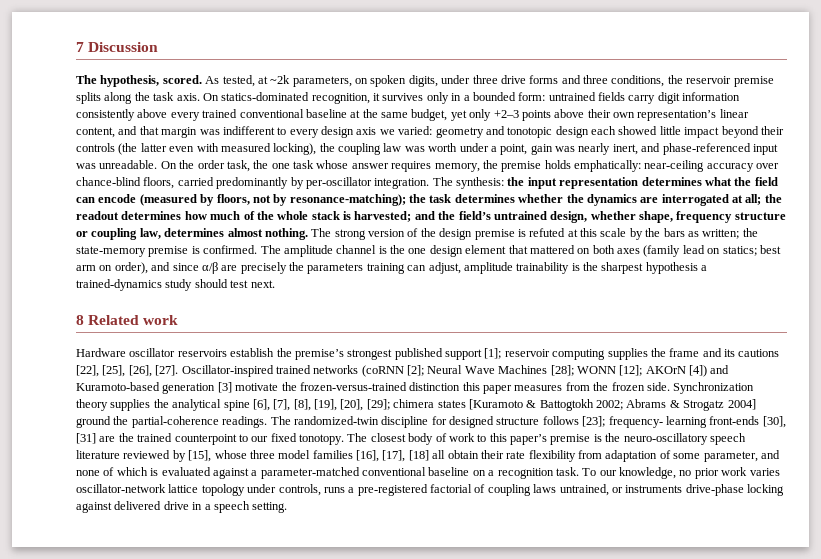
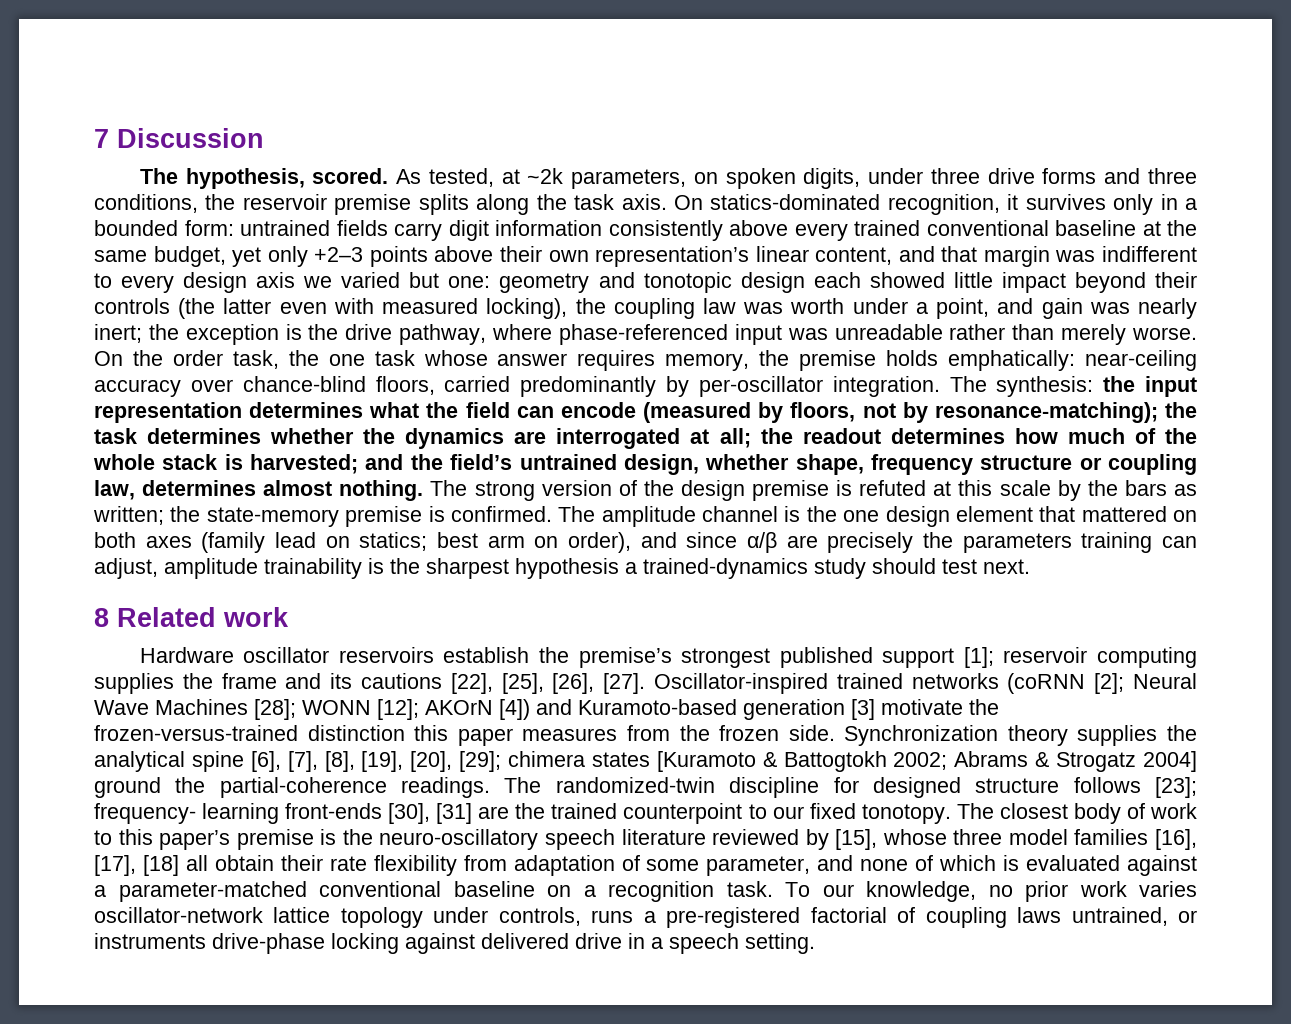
- untrained fields carry digit information consistently above every trained conventional baseline at the same budget, yet only +2–3 points above their own representation’s linear content, and that margin was indifferent to every design axis we varied:
+ untrained fields carry digit information consistently above every trained conventional baseline at the same budget, yet only +2–3 points above their own representation’s linear content, and that margin was indifferent to every design axis we varied but one:
- geometry and tonotopic design each showed little impact beyond their controls (the latter even with measured locking), the coupling law was worth under a point, gain was nearly inert, and phase-referenced input was unreadable.
+ geometry and tonotopic design each showed little impact beyond their controls (the latter even with measured locking), the coupling law was worth under a point, and gain was nearly inert; the exception is the drive pathway, where phase-referenced input was unreadable rather than merely worse.

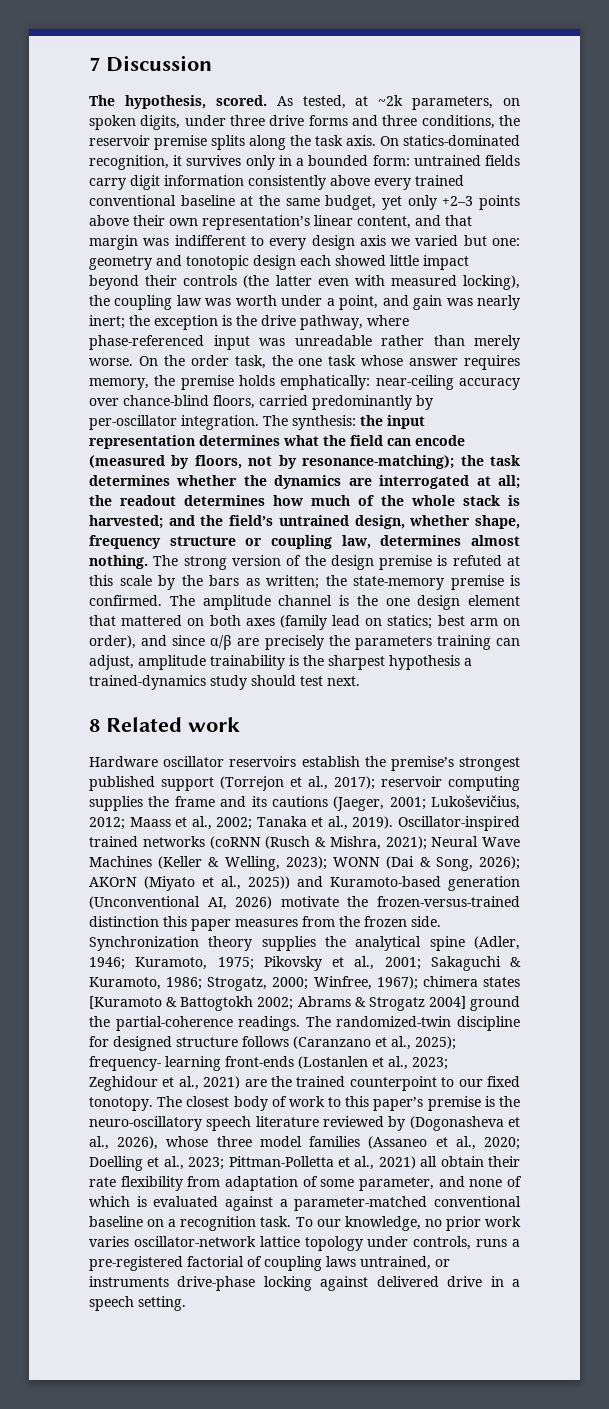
- Hardware oscillator reservoirs establish the premise’s strongest published support [1]; reservoir computing supplies the frame and its cautions [22], [25], [26], [27]. Oscillator-inspired trained networks (coRNN [2]; Neural Wave Machines [28]; WONN [12]; AKOrN [4]) and Kuramoto-based generation [3] motivate the frozen-versus-trained distinction this paper measures from the frozen side.
+ Hardware oscillator reservoirs establish the premise’s strongest published support (Torrejon et al., 2017); reservoir computing supplies the frame and its cautions (Jaeger, 2001; Lukoševičius, 2012; Maass et al., 2002; Tanaka et al., 2019). Oscillator-inspired trained networks (coRNN (Rusch & Mishra, 2021); Neural Wave Machines (Keller & Welling, 2023); WONN (Dai & Song, 2026); AKOrN (Miyato et al., 2025)) and Kuramoto-based generation (Unconventional AI, 2026) motivate the frozen-versus-trained distinction this paper measures from the frozen side.
- Synchronization theory supplies the analytical spine [6], [7], [8], [19], [20], [29]; chimera states [Kuramoto & Battogtokh 2002; Abrams & Strogatz 2004] ground the partial-coherence readings.
+ Synchronization theory supplies the analytical spine (Adler, 1946; Kuramoto, 1975; Pikovsky et al., 2001; Sakaguchi & Kuramoto, 1986; Strogatz, 2000; Winfree, 1967); chimera states [Kuramoto & Battogtokh 2002; Abrams & Strogatz 2004] ground the partial-coherence readings.
- The randomized-twin discipline for designed structure follows [23]; frequency- learning front-ends [30], [31] are the trained counterpoint to our fixed tonotopy.
+ The randomized-twin discipline for designed structure follows (Caranzano et al., 2025); frequency- learning front-ends (Lostanlen et al., 2023; Zeghidour et al., 2021) are the trained counterpoint to our fixed tonotopy.
- The closest body of work to this paper’s premise is the neuro-oscillatory speech literature reviewed by [15], whose three model families [16], [17], [18] all obtain their rate flexibility from adaptation of some parameter, and none of which is evaluated against a parameter-matched conventional baseline on a recognition task.
+ The closest body of work to this paper’s premise is the neuro-oscillatory speech literature reviewed by (Dogonasheva et al., 2026), whose three model families (Assaneo et al., 2020; Doelling et al., 2023; Pittman-Polletta et al., 2021) all obtain their rate flexibility from adaptation of some parameter, and none of which is evaluated against a parameter-matched conventional baseline on a recognition task.

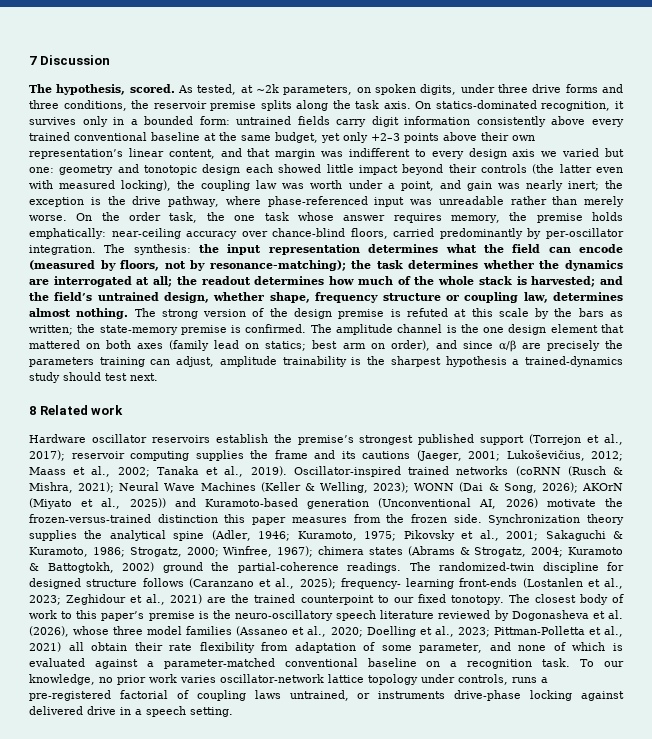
- Synchronization theory supplies the analytical spine (Adler, 1946; Kuramoto, 1975; Pikovsky et al., 2001; Sakaguchi & Kuramoto, 1986; Strogatz, 2000; Winfree, 1967); chimera states [Kuramoto & Battogtokh 2002; Abrams & Strogatz 2004] ground the partial-coherence readings.
+ Synchronization theory supplies the analytical spine (Adler, 1946; Kuramoto, 1975; Pikovsky et al., 2001; Sakaguchi & Kuramoto, 1986; Strogatz, 2000; Winfree, 1967); chimera states (Abrams & Strogatz, 2004; Kuramoto & Battogtokh, 2002) ground the partial-coherence readings.
- The closest body of work to this paper’s premise is the neuro-oscillatory speech literature reviewed by (Dogonasheva et al., 2026), whose three model families (Assaneo et al., 2020; Doelling et al., 2023; Pittman-Polletta et al., 2021) all obtain their rate flexibility from adaptation of some parameter, and none of which is evaluated against a parameter-matched conventional baseline on a recognition task.
+ The closest body of work to this paper’s premise is the neuro-oscillatory speech literature reviewed by Dogonasheva et al. (2026), whose three model families (Assaneo et al., 2020; Doelling et al., 2023; Pittman-Polletta et al., 2021) all obtain their rate flexibility from adaptation of some parameter, and none of which is evaluated against a parameter-matched conventional baseline on a recognition task.

